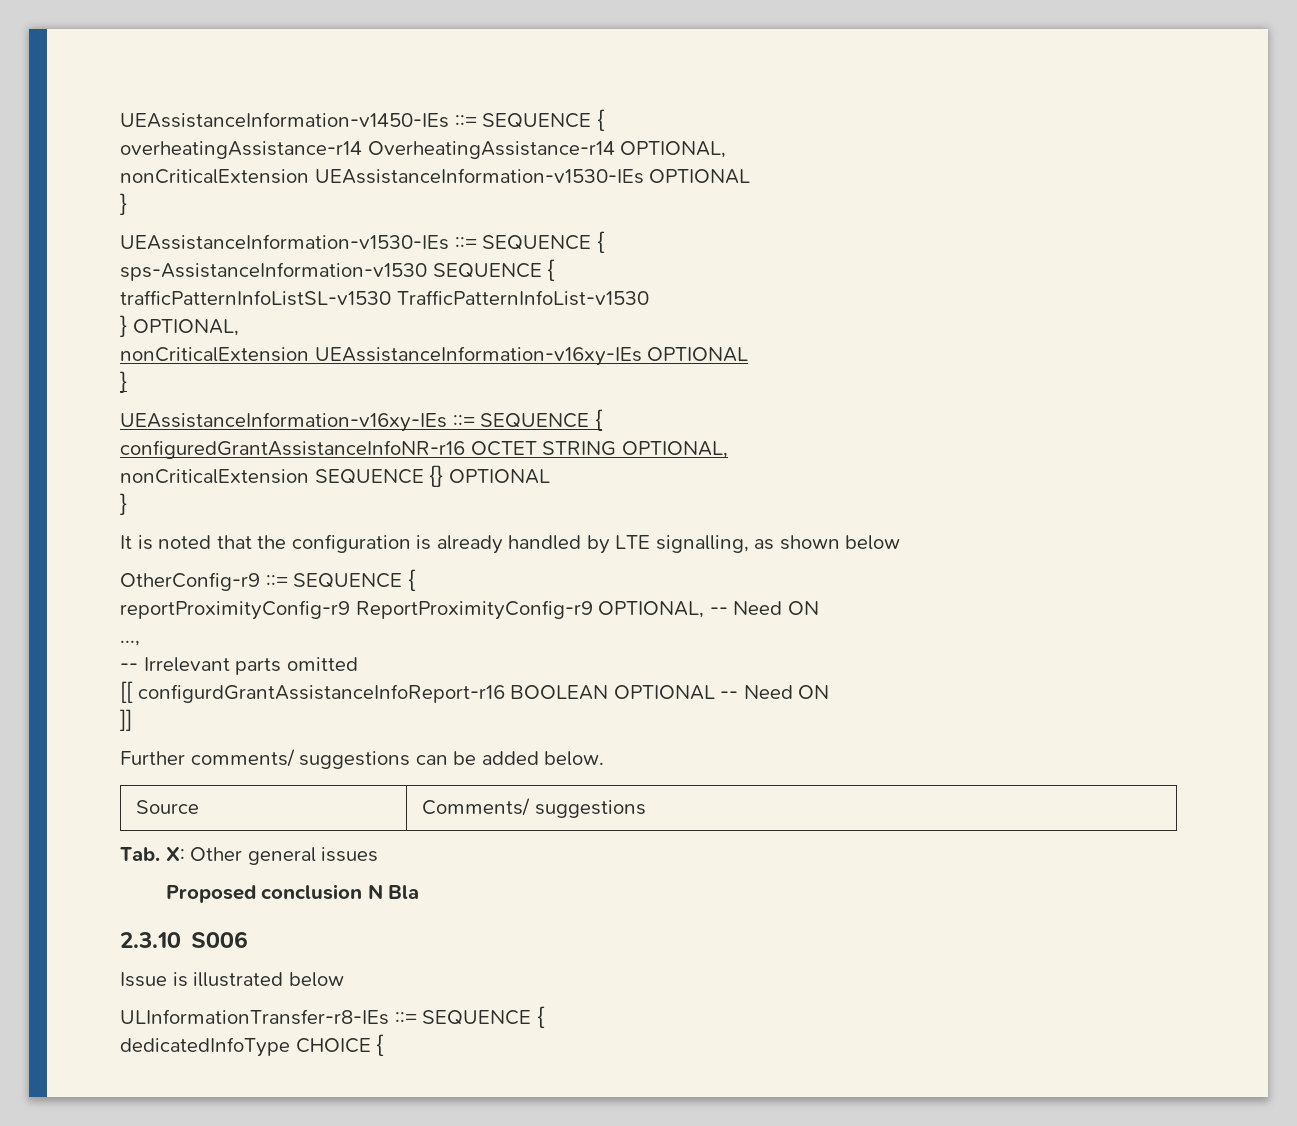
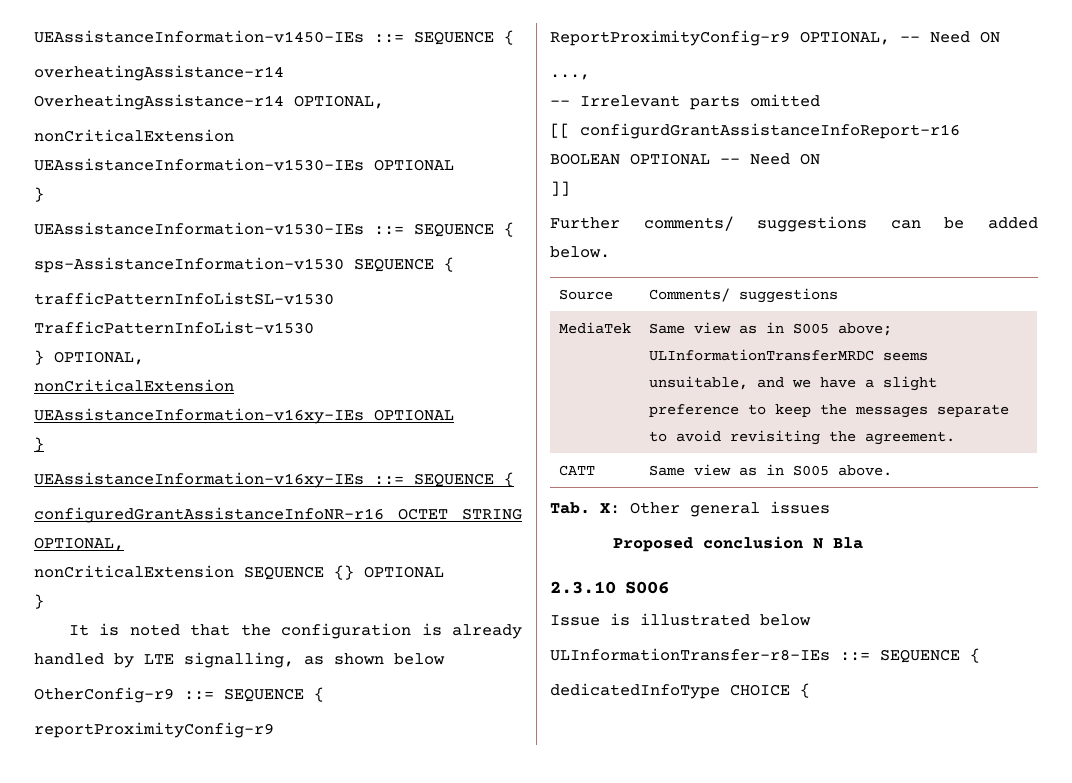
+ MediaTek | Same view as in S005 above; ULInformationTransferMRDC seems unsuitable, and we have a slight preference to keep the messages separate to avoid revisiting the agreement.
+ CATT | Same view as in S005 above.

